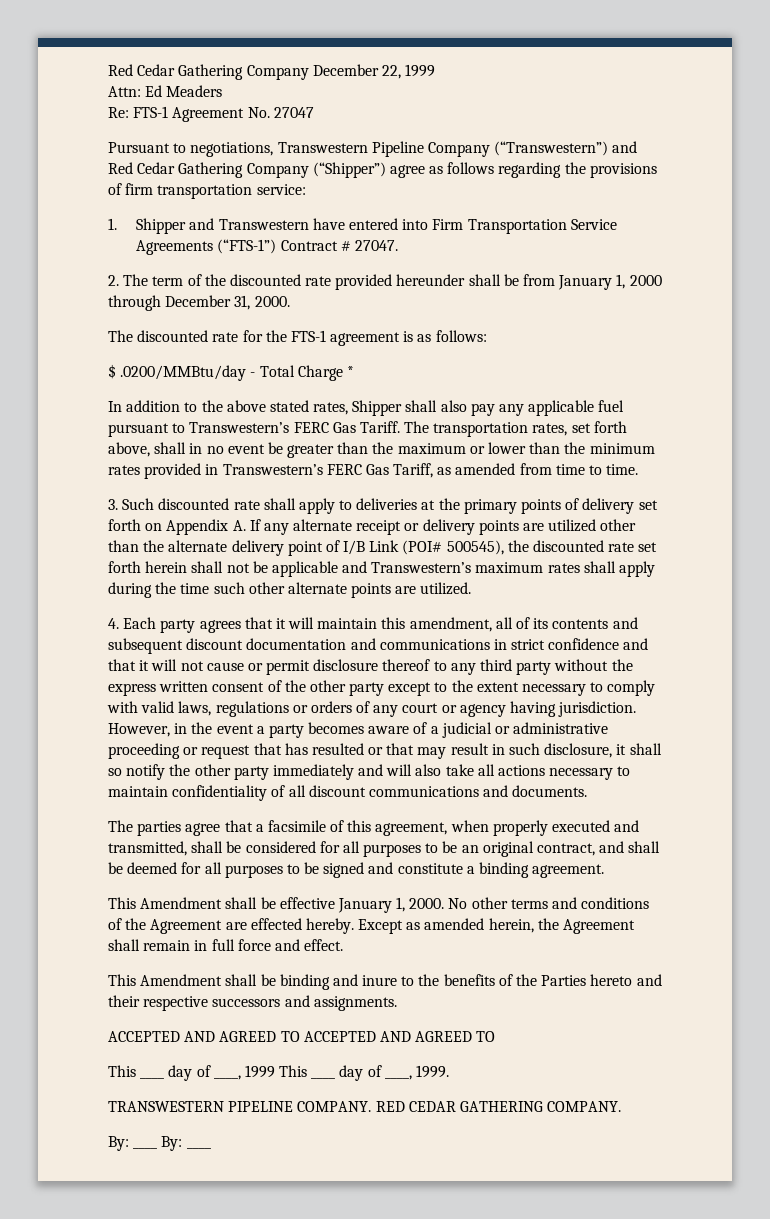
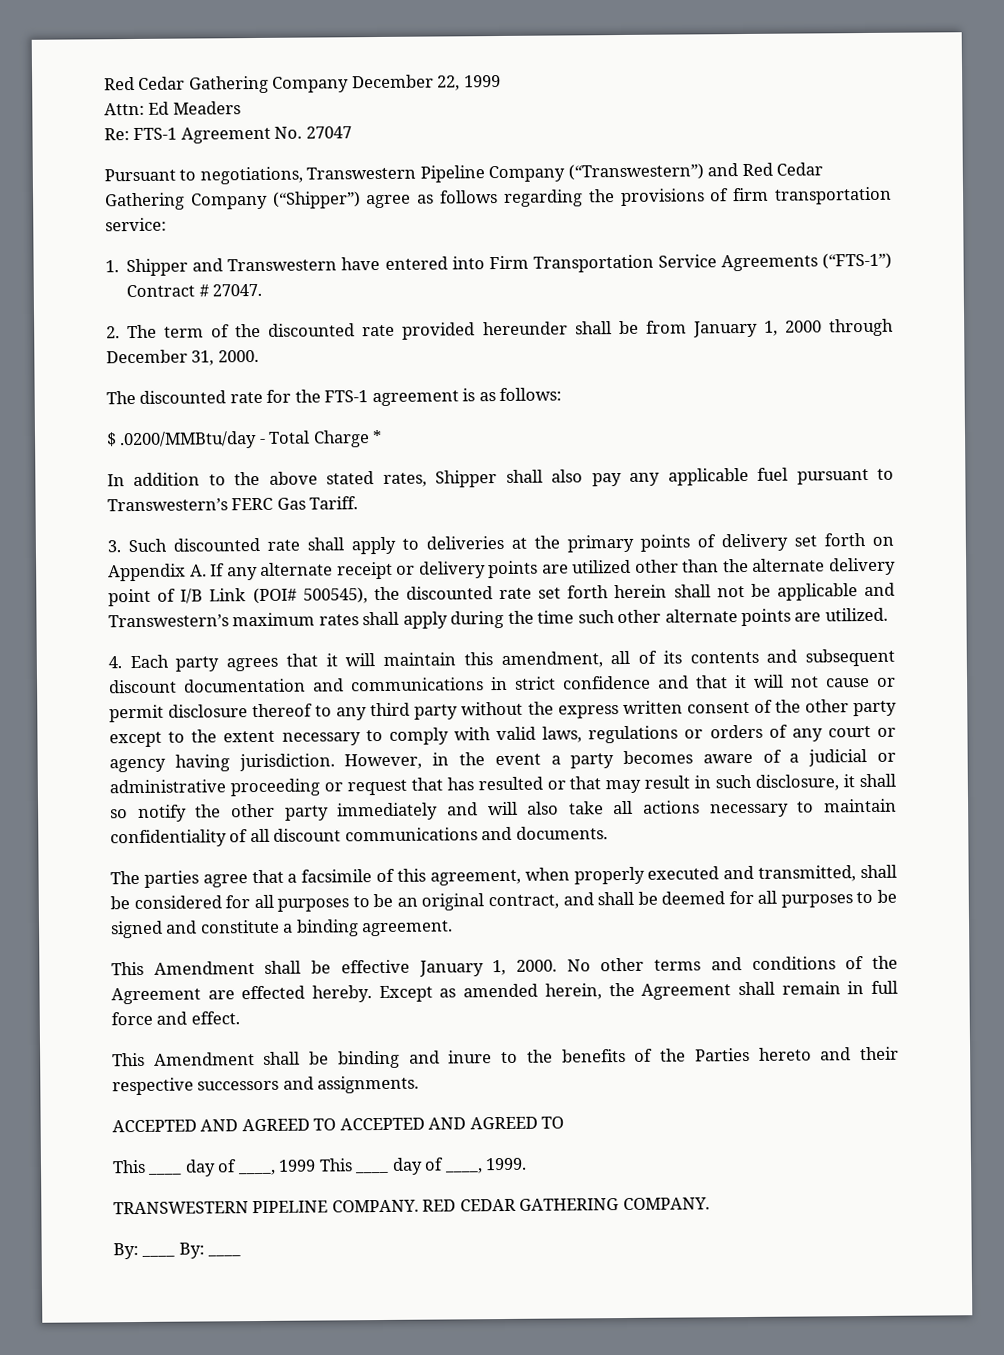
- The transportation rates, set forth above, shall in no event be greater than the maximum or lower than the minimum rates provided in Transwestern’s FERC Gas Tariff, as amended from time to time.

